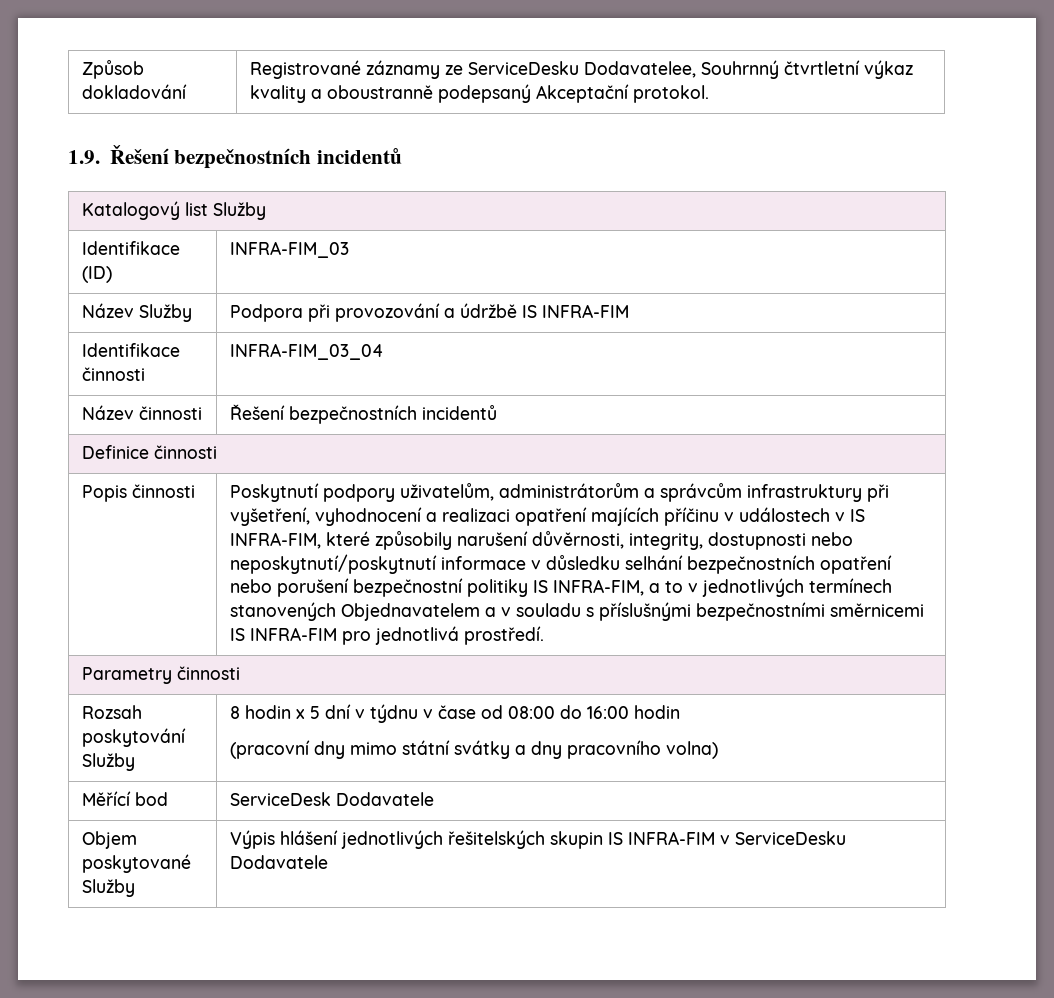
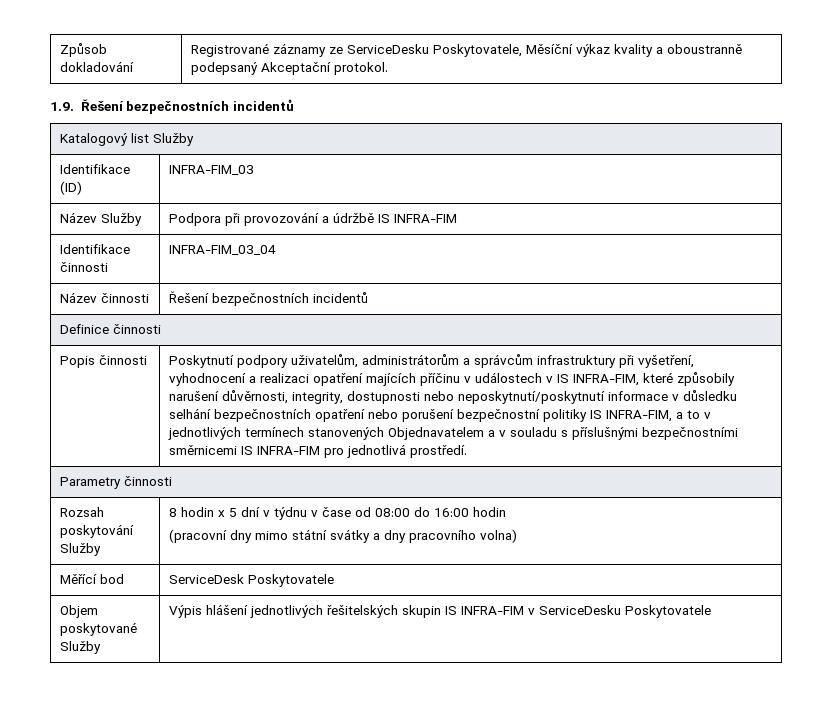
- Způsob dokladování | Registrované záznamy ze ServiceDesku Dodavatelee, Souhrnný čtvrtletní výkaz kvality a oboustranně podepsaný Akceptační protokol.
+ Způsob dokladování | Registrované záznamy ze ServiceDesku Poskytovatele, Měsíční výkaz kvality a oboustranně podepsaný Akceptační protokol.
- Měřící bod | ServiceDesk Dodavatele
+ Měřící bod | ServiceDesk Poskytovatele
- Objem poskytované Služby | Výpis hlášení jednotlivých řešitelských skupin IS INFRA-FIM v ServiceDesku Dodavatele
+ Objem poskytované Služby | Výpis hlášení jednotlivých řešitelských skupin IS INFRA-FIM v ServiceDesku Poskytovatele

